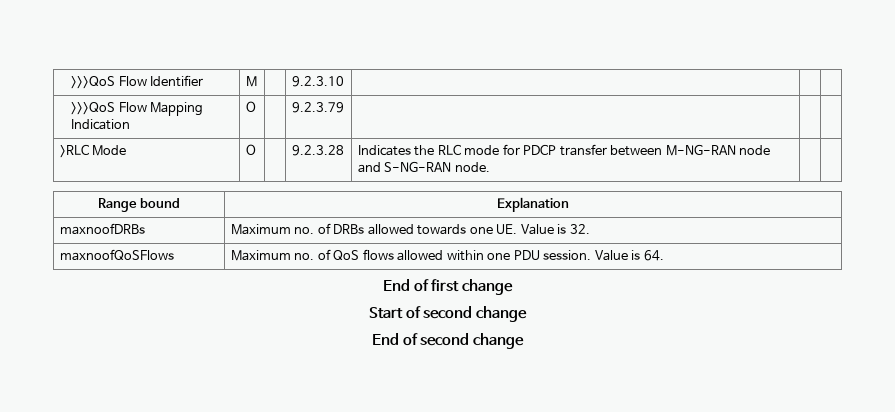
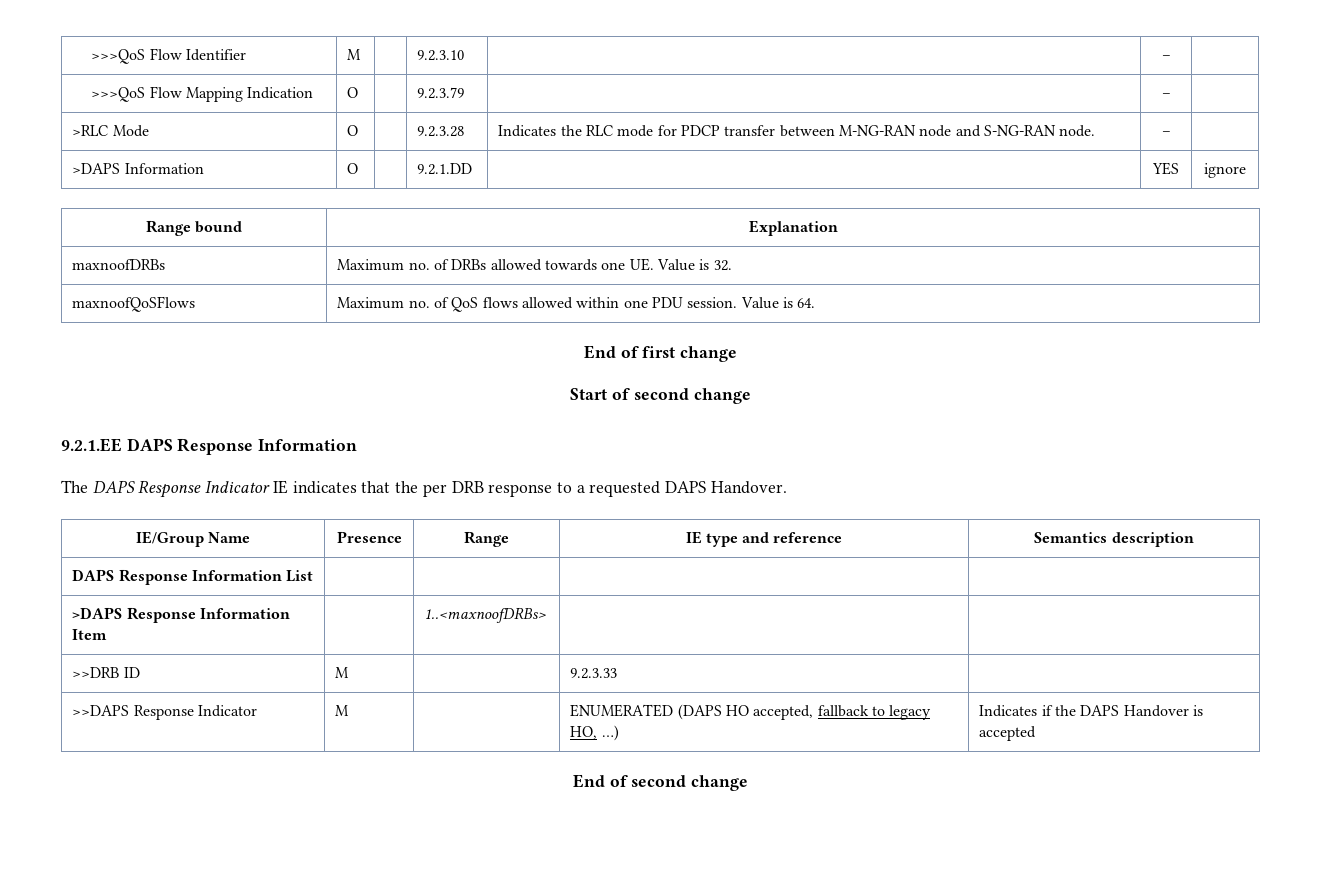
- >>>QoS Flow Identifier | M | | 9.2.3.10 | | |
+ >>>QoS Flow Identifier | M | | 9.2.3.10 | | – |
- >>>QoS Flow Mapping Indication | O | | 9.2.3.79 | | |
+ >>>QoS Flow Mapping Indication | O | | 9.2.3.79 | | – |
- >RLC Mode | O | | 9.2.3.28 | Indicates the RLC mode for PDCP transfer between M-NG-RAN node and S-NG-RAN node. | |
+ >RLC Mode | O | | 9.2.3.28 | Indicates the RLC mode for PDCP transfer between M-NG-RAN node and S-NG-RAN node. | – |
+ >DAPS Information | O | | 9.2.1.DD | | YES | ignore
+ 9.2.1.EE DAPS Response Information
+ The DAPS Response Indicator IE indicates that the per DRB response to a requested DAPS Handover.
+ IE/Group Name | Presence | Range | IE type and reference | Semantics description
+ DAPS Response Information List | | | |
+ >DAPS Response Information Item | | 1..<maxnoofDRBs> | |
+ >>DRB ID | M | | 9.2.3.33 |
+ >>DAPS Response Indicator | M | | ENUMERATED (DAPS HO accepted, fallback to legacy HO, …) | Indicates if the DAPS Handover is accepted

